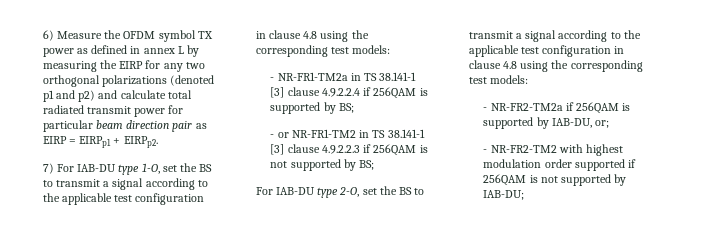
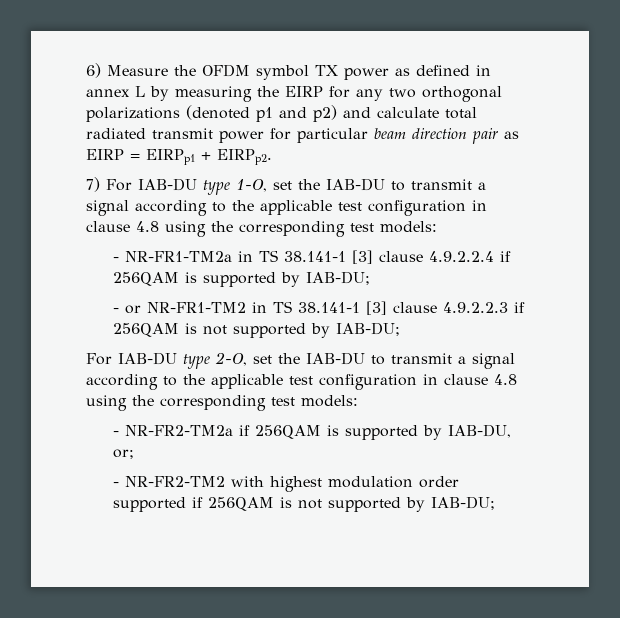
- 7) For IAB-DU type 1-O, set the BS to transmit a signal according to the applicable test configuration in clause 4.8 using the corresponding test models:
+ 7) For IAB-DU type 1-O, set the IAB-DU to transmit a signal according to the applicable test configuration in clause 4.8 using the corresponding test models:
- - NR-FR1-TM2a in TS 38.141-1 [3] clause 4.9.2.2.4 if 256QAM is supported by BS;
+ - NR-FR1-TM2a in TS 38.141-1 [3] clause 4.9.2.2.4 if 256QAM is supported by IAB-DU;
- - or NR-FR1-TM2 in TS 38.141-1 [3] clause 4.9.2.2.3 if 256QAM is not supported by BS;
+ - or NR-FR1-TM2 in TS 38.141-1 [3] clause 4.9.2.2.3 if 256QAM is not supported by IAB-DU;
- For IAB-DU type 2-O, set the BS to transmit a signal according to the applicable test configuration in clause 4.8 using the corresponding test models:
+ For IAB-DU type 2-O, set the IAB-DU to transmit a signal according to the applicable test configuration in clause 4.8 using the corresponding test models:

